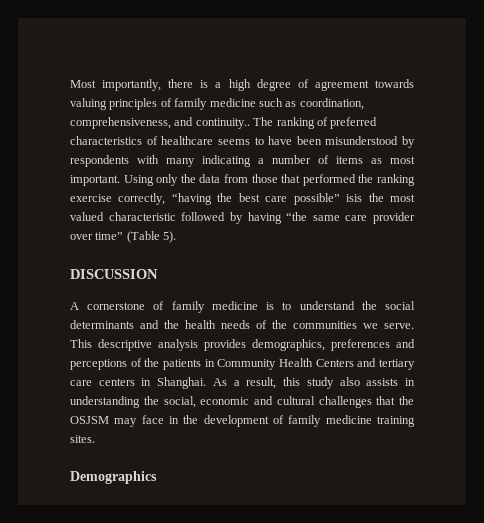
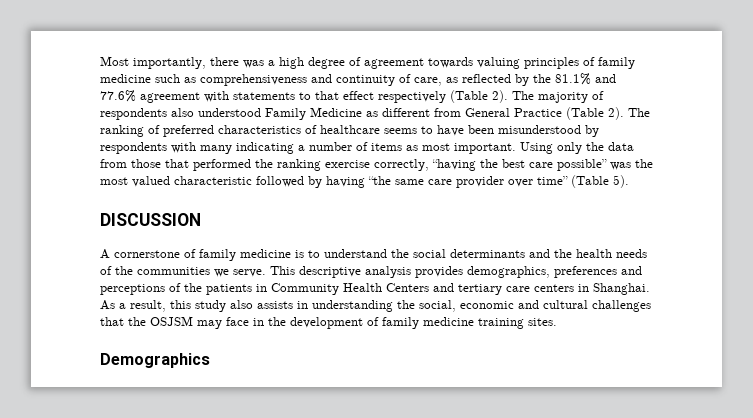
- Most importantly, there is a high degree of agreement towards valuing principles of family medicine such as coordination, comprehensiveness, and continuity..
+ Most importantly, there was a high degree of agreement towards valuing principles of family medicine such as comprehensiveness and continuity of care, as reflected by the 81.1% and 77.6% agreement with statements to that effect respectively (Table 2). The majority of respondents also understood Family Medicine as different from General Practice (Table 2).
- Using only the data from those that performed the ranking exercise correctly, “having the best care possible” isis the most valued characteristic followed by having “the same care provider over time” (Table 5).
+ Using only the data from those that performed the ranking exercise correctly, “having the best care possible” was the most valued characteristic followed by having “the same care provider over time” (Table 5).

